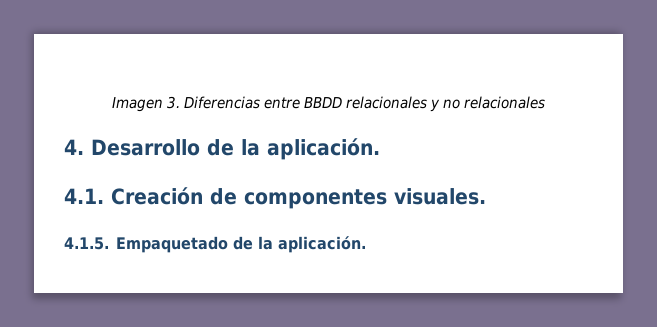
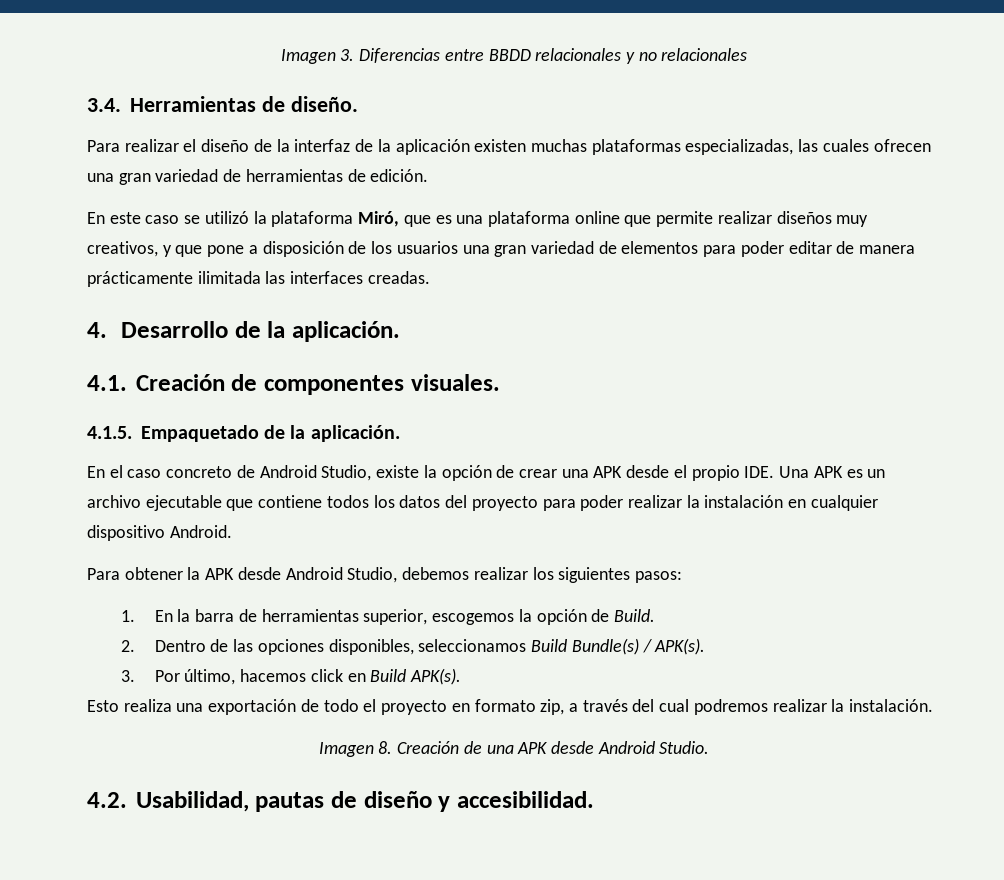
+ 3.4. Herramientas de diseño.
+ Para realizar el diseño de la interfaz de la aplicación existen muchas plataformas especializadas, las cuales ofrecen una gran variedad de herramientas de edición.
+ En este caso se utilizó la plataforma Miró, que es una plataforma online que permite realizar diseños muy creativos, y que pone a disposición de los usuarios una gran variedad de elementos para poder editar de manera prácticamente ilimitada las interfaces creadas.
+ En el caso concreto de Android Studio, existe la opción de crear una APK desde el propio IDE. Una APK es un archivo ejecutable que contiene todos los datos del proyecto para poder realizar la instalación en cualquier dispositivo Android.
+ Para obtener la APK desde Android Studio, debemos realizar los siguientes pasos:
+ 1. En la barra de herramientas superior, escogemos la opción de Build.
+ 2. Dentro de las opciones disponibles, seleccionamos Build Bundle(s) / APK(s).
+ 3. Por último, hacemos click en Build APK(s).
+ Esto realiza una exportación de todo el proyecto en formato zip, a través del cual podremos realizar la instalación.
+ Imagen 8. Creación de una APK desde Android Studio.
+ 4.2. Usabilidad, pautas de diseño y accesibilidad.

